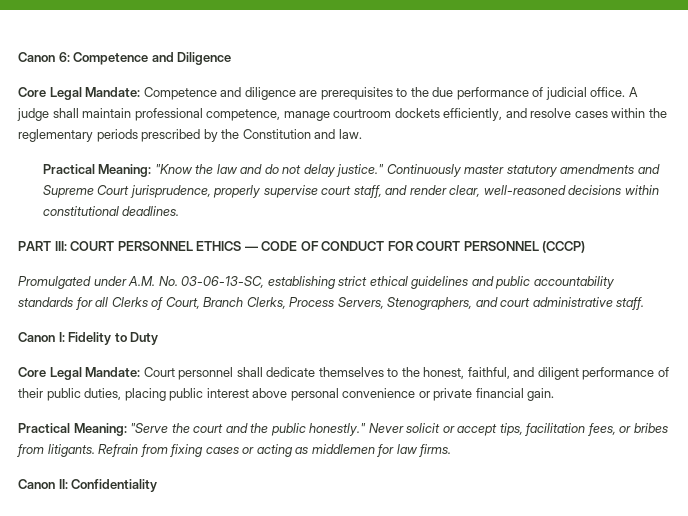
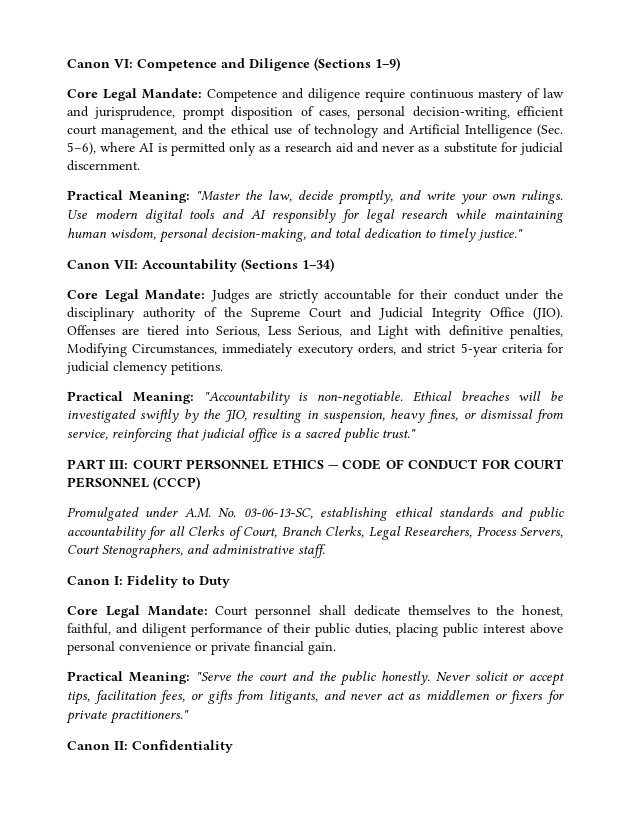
- Canon 6: Competence and Diligence
+ Canon VI: Competence and Diligence (Sections 1–9)
- Core Legal Mandate: Competence and diligence are prerequisites to the due performance of judicial office. A judge shall maintain professional competence, manage courtroom dockets efficiently, and resolve cases within the reglementary periods prescribed by the Constitution and law.
- Practical Meaning: "Know the law and do not delay justice." Continuously master statutory amendments and Supreme Court jurisprudence, properly supervise court staff, and render clear, well-reasoned decisions within constitutional deadlines.
+ Core Legal Mandate: Competence and diligence require continuous mastery of law and jurisprudence, prompt disposition of cases, personal decision-writing, efficient court management, and the ethical use of technology and Artificial Intelligence (Sec. 5–6), where AI is permitted only as a research aid and never as a substitute for judicial discernment.
+ Practical Meaning: "Master the law, decide promptly, and write your own rulings. Use modern digital tools and AI responsibly for legal research while maintaining human wisdom, personal decision-making, and total dedication to timely justice."
+ Canon VII: Accountability (Sections 1–34)
+ Core Legal Mandate: Judges are strictly accountable for their conduct under the disciplinary authority of the Supreme Court and Judicial Integrity Office (JIO). Offenses are tiered into Serious, Less Serious, and Light with definitive penalties, Modifying Circumstances, immediately executory orders, and strict 5-year criteria for judicial clemency petitions.
+ Practical Meaning: "Accountability is non-negotiable. Ethical breaches will be investigated swiftly by the JIO, resulting in suspension, heavy fines, or dismissal from service, reinforcing that judicial office is a sacred public trust."
- Promulgated under A.M. No. 03-06-13-SC, establishing strict ethical guidelines and public accountability standards for all Clerks of Court, Branch Clerks, Process Servers, Stenographers, and court administrative staff.
+ Promulgated under A.M. No. 03-06-13-SC, establishing ethical standards and public accountability for all Clerks of Court, Branch Clerks, Legal Researchers, Process Servers, Court Stenographers, and administrative staff.
- Practical Meaning: "Serve the court and the public honestly."
+ Practical Meaning: "Serve the court and the public honestly.
- Never solicit or accept tips, facilitation fees, or bribes from litigants. Refrain from fixing cases or acting as middlemen for law firms.
+ Never solicit or accept tips, facilitation fees, or gifts from litigants, and never act as middlemen or fixers for private practitioners."

